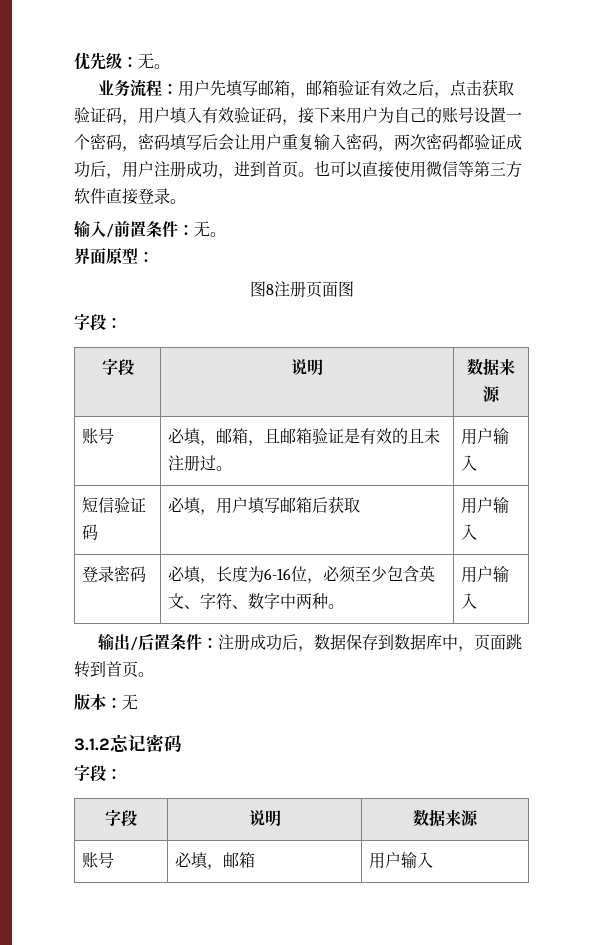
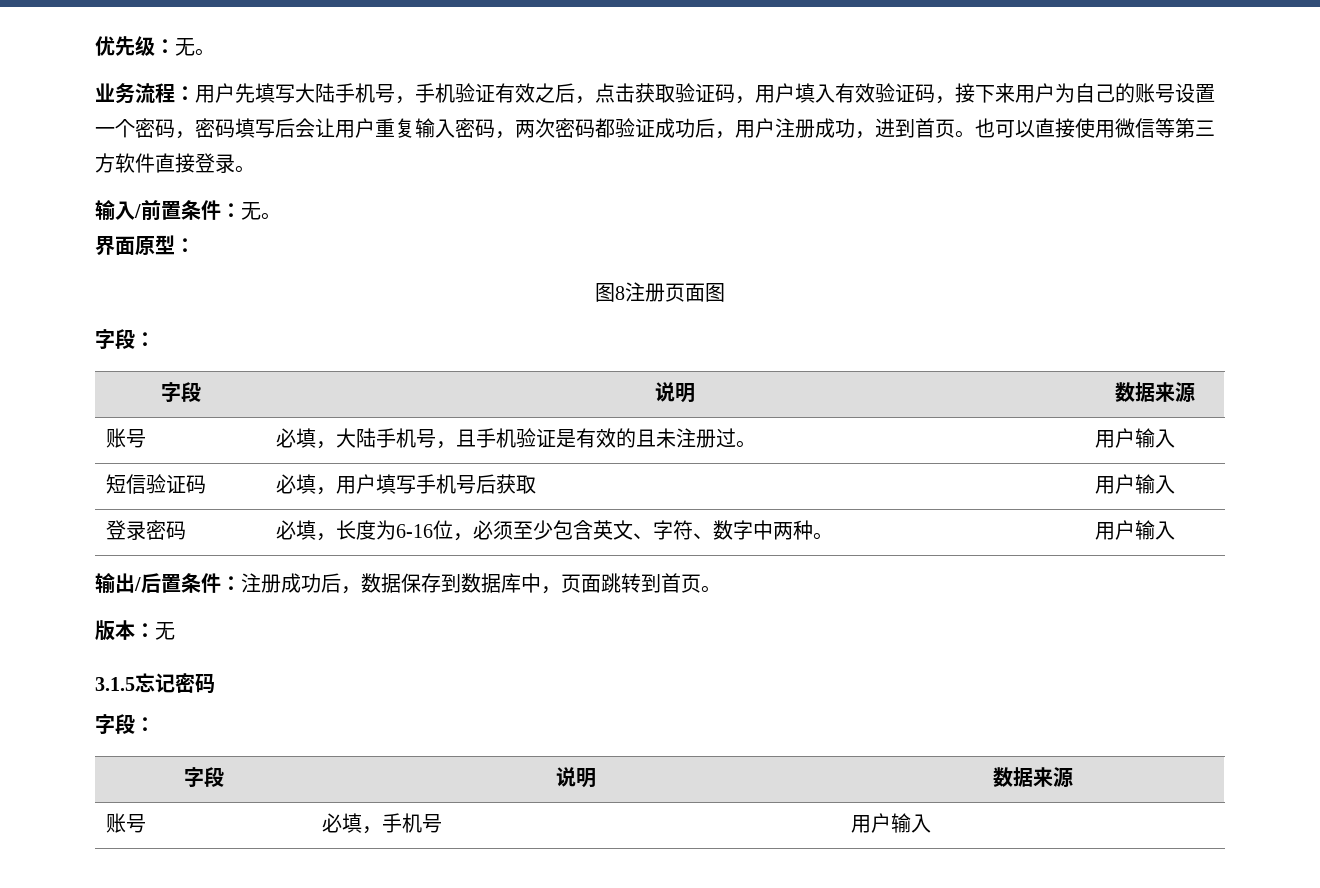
- 业务流程：用户先填写邮箱，邮箱验证有效之后，点击获取验证码，用户填入有效验证码，接下来用户为自己的账号设置一个密码，密码填写后会让用户重复输入密码，两次密码都验证成功后，用户注册成功，进到首页。
+ 业务流程：用户先填写大陆手机号，手机验证有效之后，点击获取验证码，用户填入有效验证码，接下来用户为自己的账号设置一个密码，密码填写后会让用户重复输入密码，两次密码都验证成功后，用户注册成功，进到首页。
- 账号 | 必填，邮箱，且邮箱验证是有效的且未注册过。 | 用户输入
+ 账号 | 必填，大陆手机号，且手机验证是有效的且未注册过。 | 用户输入
- 短信验证码 | 必填，用户填写邮箱后获取 | 用户输入
+ 短信验证码 | 必填，用户填写手机号后获取 | 用户输入
- 3.1.2忘记密码
+ 3.1.5忘记密码
- 账号 | 必填，邮箱 | 用户输入
+ 账号 | 必填，手机号 | 用户输入

